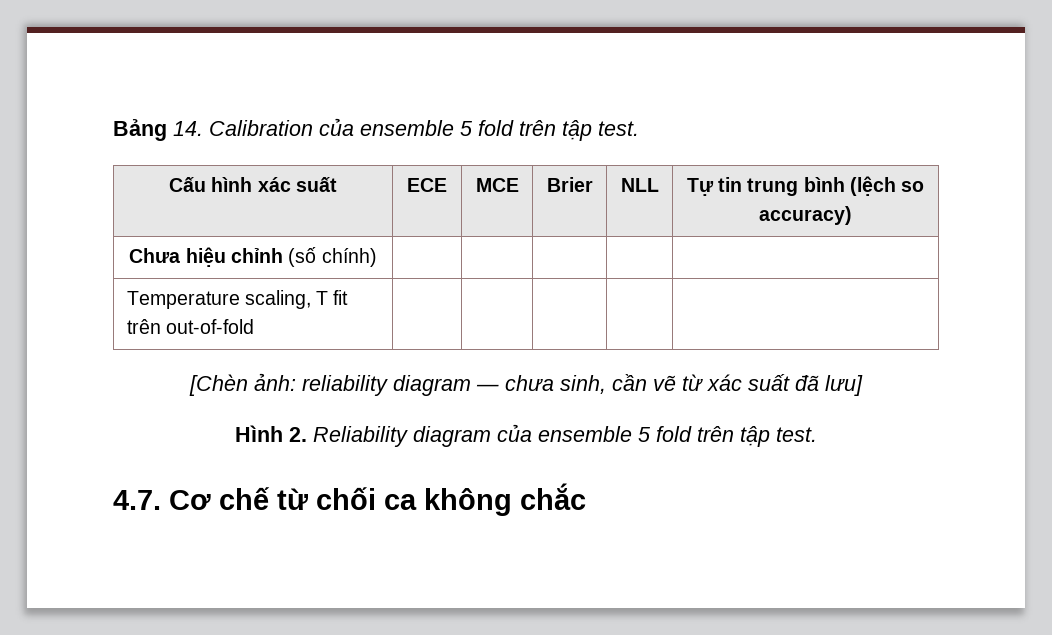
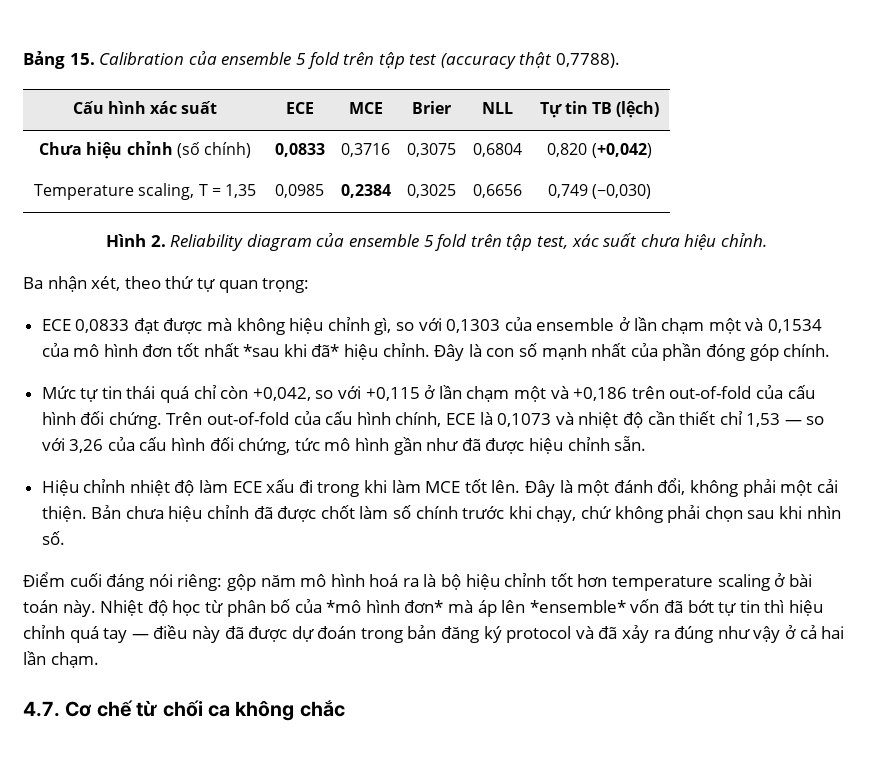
- Bảng 14. Calibration của ensemble 5 fold trên tập test.
+ Bảng 15. Calibration của ensemble 5 fold trên tập test (accuracy thật 0,7788).
- Cấu hình xác suất | ECE | MCE | Brier | NLL | Tự tin trung bình (lệch so accuracy)
+ Cấu hình xác suất | ECE | MCE | Brier | NLL | Tự tin TB (lệch)
- Chưa hiệu chỉnh (số chính) | | | | |
- Temperature scaling, T fit trên out-of-fold | | | | |
- [Chèn ảnh: reliability diagram — chưa sinh, cần vẽ từ xác suất đã lưu]
+ Chưa hiệu chỉnh (số chính) | 0,0833 | 0,3716 | 0,3075 | 0,6804 | 0,820 (+0,042)
+ Temperature scaling, T = 1,35 | 0,0985 | 0,2384 | 0,3025 | 0,6656 | 0,749 (−0,030)
- Hình 2. Reliability diagram của ensemble 5 fold trên tập test.
+ Hình 2. Reliability diagram của ensemble 5 fold trên tập test, xác suất chưa hiệu chỉnh.
+ Ba nhận xét, theo thứ tự quan trọng:
+ ECE 0,0833 đạt được mà không hiệu chỉnh gì, so với 0,1303 của ensemble ở lần chạm một và 0,1534 của mô hình đơn tốt nhất *sau khi đã* hiệu chỉnh. Đây là con số mạnh nhất của phần đóng góp chính.
+ Mức tự tin thái quá chỉ còn +0,042, so với +0,115 ở lần chạm một và +0,186 trên out-of-fold của cấu hình đối chứng. Trên out-of-fold của cấu hình chính, ECE là 0,1073 và nhiệt độ cần thiết chỉ 1,53 — so với 3,26 của cấu hình đối chứng, tức mô hình gần như đã được hiệu chỉnh sẵn.
+ Hiệu chỉnh nhiệt độ làm ECE xấu đi trong khi làm MCE tốt lên. Đây là một đánh đổi, không phải một cải thiện. Bản chưa hiệu chỉnh đã được chốt làm số chính trước khi chạy, chứ không phải chọn sau khi nhìn số.
+ Điểm cuối đáng nói riêng: gộp năm mô hình hoá ra là bộ hiệu chỉnh tốt hơn temperature scaling ở bài toán này. Nhiệt độ học từ phân bố của *mô hình đơn* mà áp lên *ensemble* vốn đã bớt tự tin thì hiệu chỉnh quá tay — điều này đã được dự đoán trong bản đăng ký protocol và đã xảy ra đúng như vậy ở cả hai lần chạm.

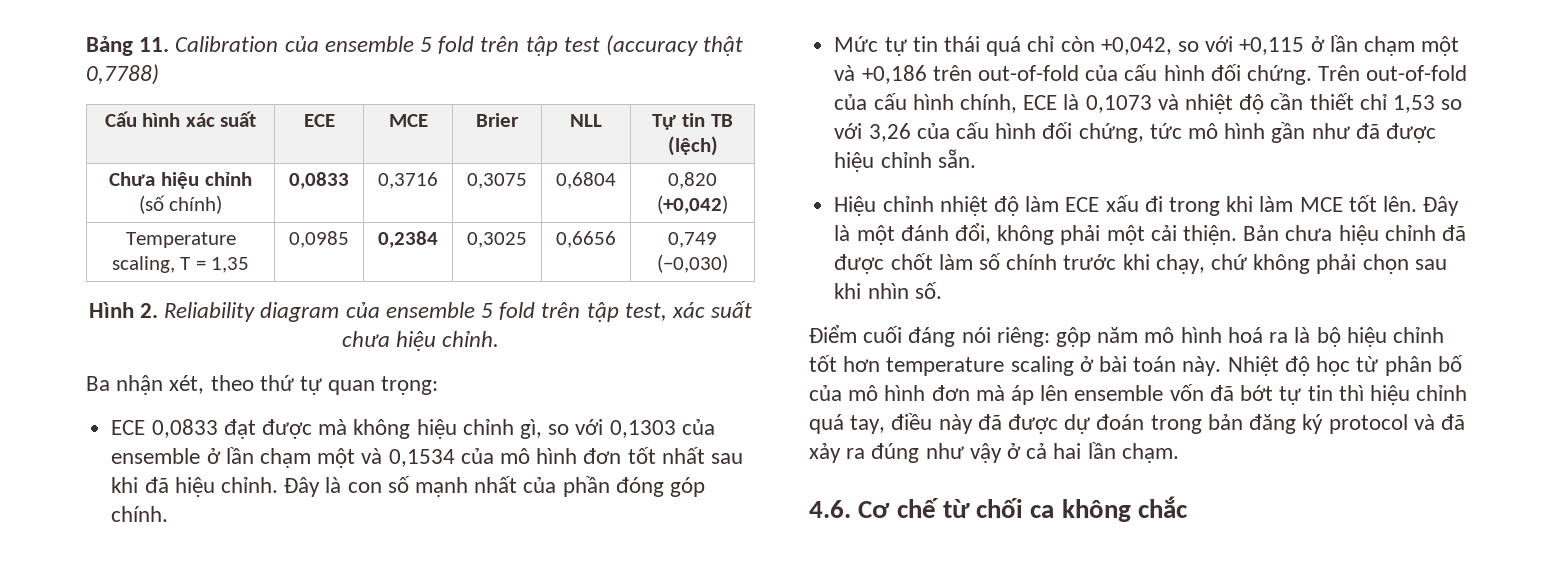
- Bảng 15. Calibration của ensemble 5 fold trên tập test (accuracy thật 0,7788).
+ Bảng 11. Calibration của ensemble 5 fold trên tập test (accuracy thật 0,7788)
- ECE 0,0833 đạt được mà không hiệu chỉnh gì, so với 0,1303 của ensemble ở lần chạm một và 0,1534 của mô hình đơn tốt nhất *sau khi đã* hiệu chỉnh.
+ ECE 0,0833 đạt được mà không hiệu chỉnh gì, so với 0,1303 của ensemble ở lần chạm một và 0,1534 của mô hình đơn tốt nhất sau khi đã hiệu chỉnh.
- Trên out-of-fold của cấu hình chính, ECE là 0,1073 và nhiệt độ cần thiết chỉ 1,53 — so với 3,26 của cấu hình đối chứng, tức mô hình gần như đã được hiệu chỉnh sẵn.
+ Trên out-of-fold của cấu hình chính, ECE là 0,1073 và nhiệt độ cần thiết chỉ 1,53 so với 3,26 của cấu hình đối chứng, tức mô hình gần như đã được hiệu chỉnh sẵn.
- Nhiệt độ học từ phân bố của *mô hình đơn* mà áp lên *ensemble* vốn đã bớt tự tin thì hiệu chỉnh quá tay — điều này đã được dự đoán trong bản đăng ký protocol và đã xảy ra đúng như vậy ở cả hai lần chạm.
+ Nhiệt độ học từ phân bố của mô hình đơn mà áp lên ensemble vốn đã bớt tự tin thì hiệu chỉnh quá tay, điều này đã được dự đoán trong bản đăng ký protocol và đã xảy ra đúng như vậy ở cả hai lần chạm.
- 4.7. Cơ chế từ chối ca không chắc
+ 4.6. Cơ chế từ chối ca không chắc

